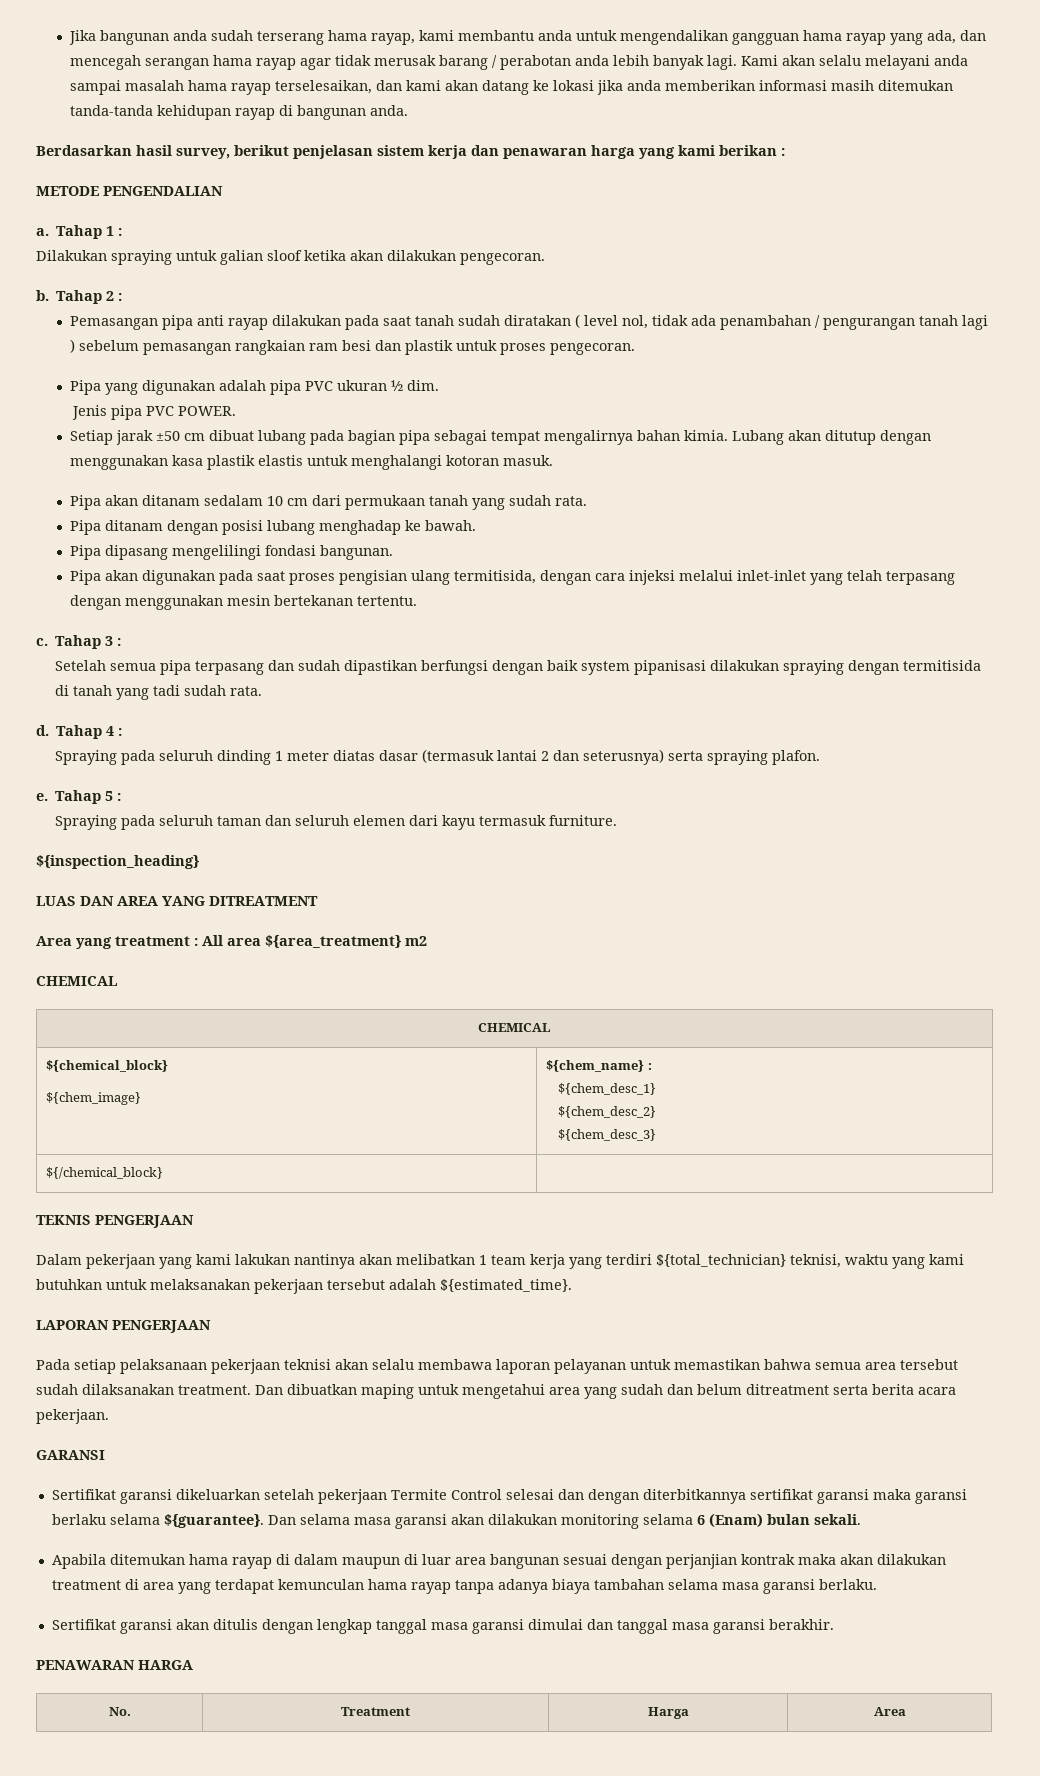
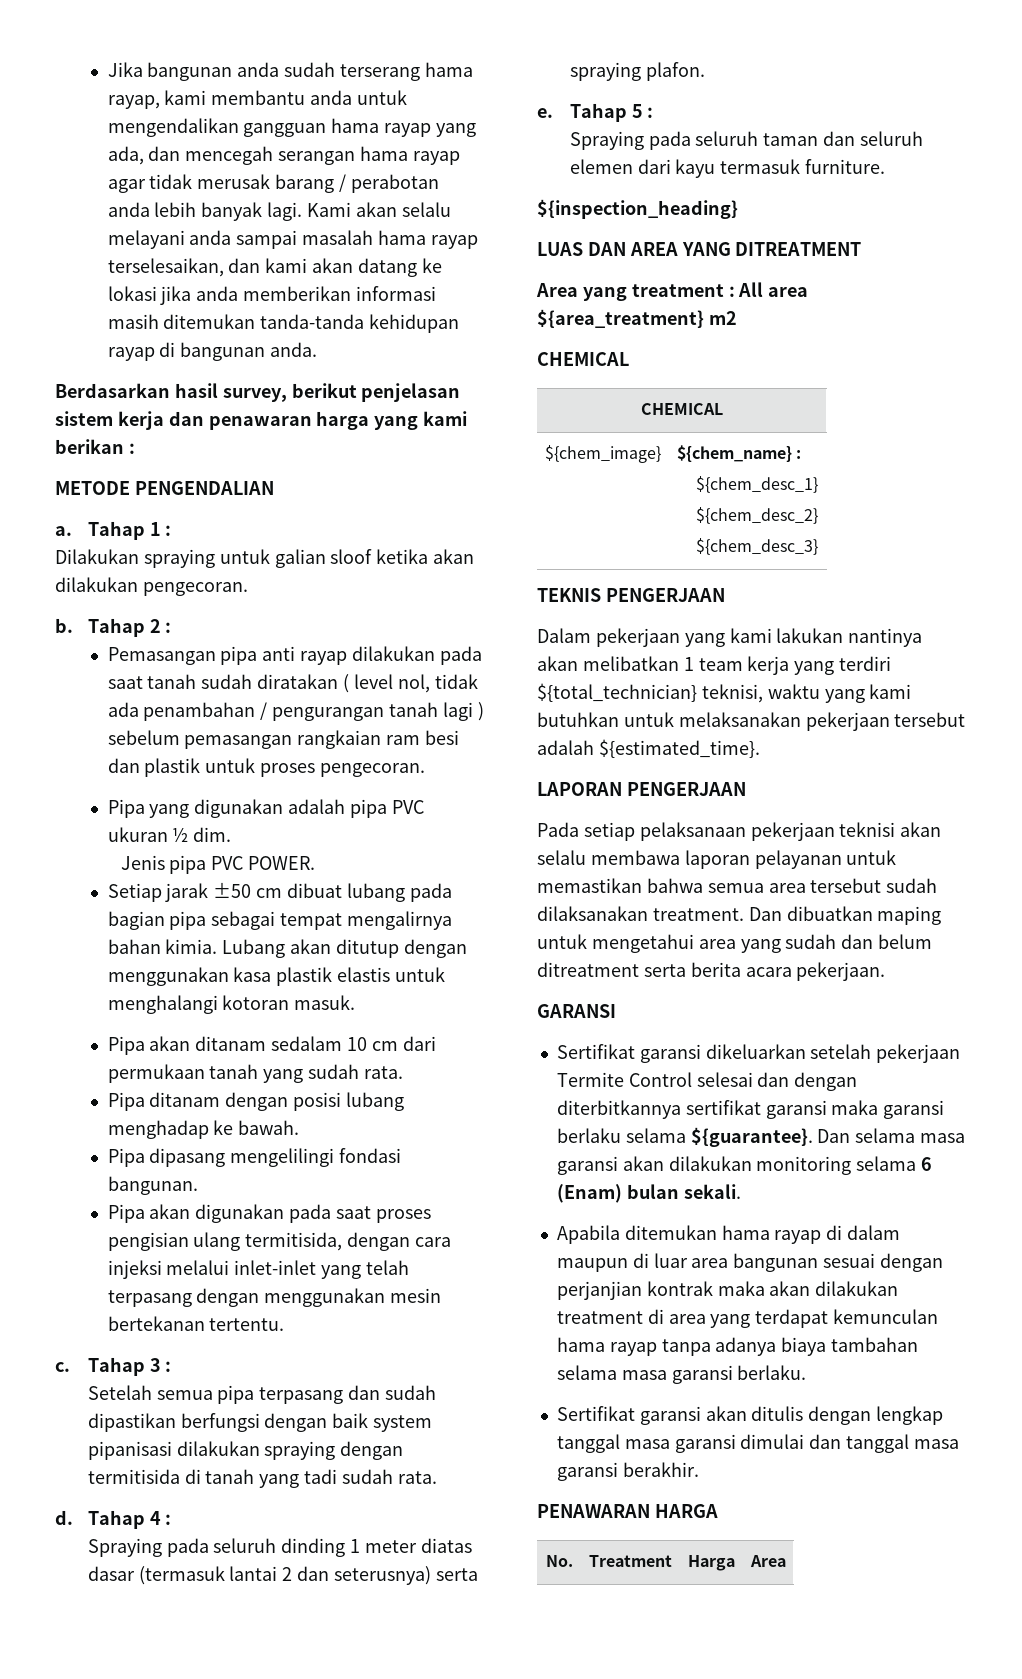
- ${chemical_block}
- ${/chemical_block} |

